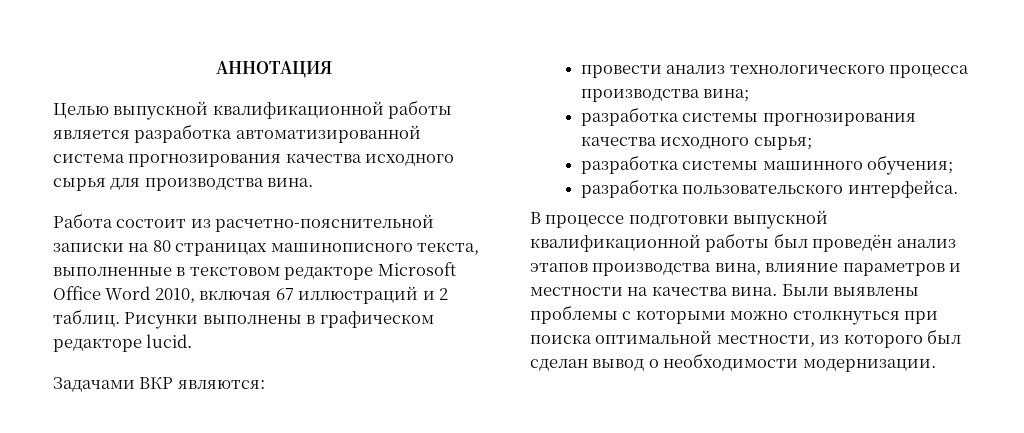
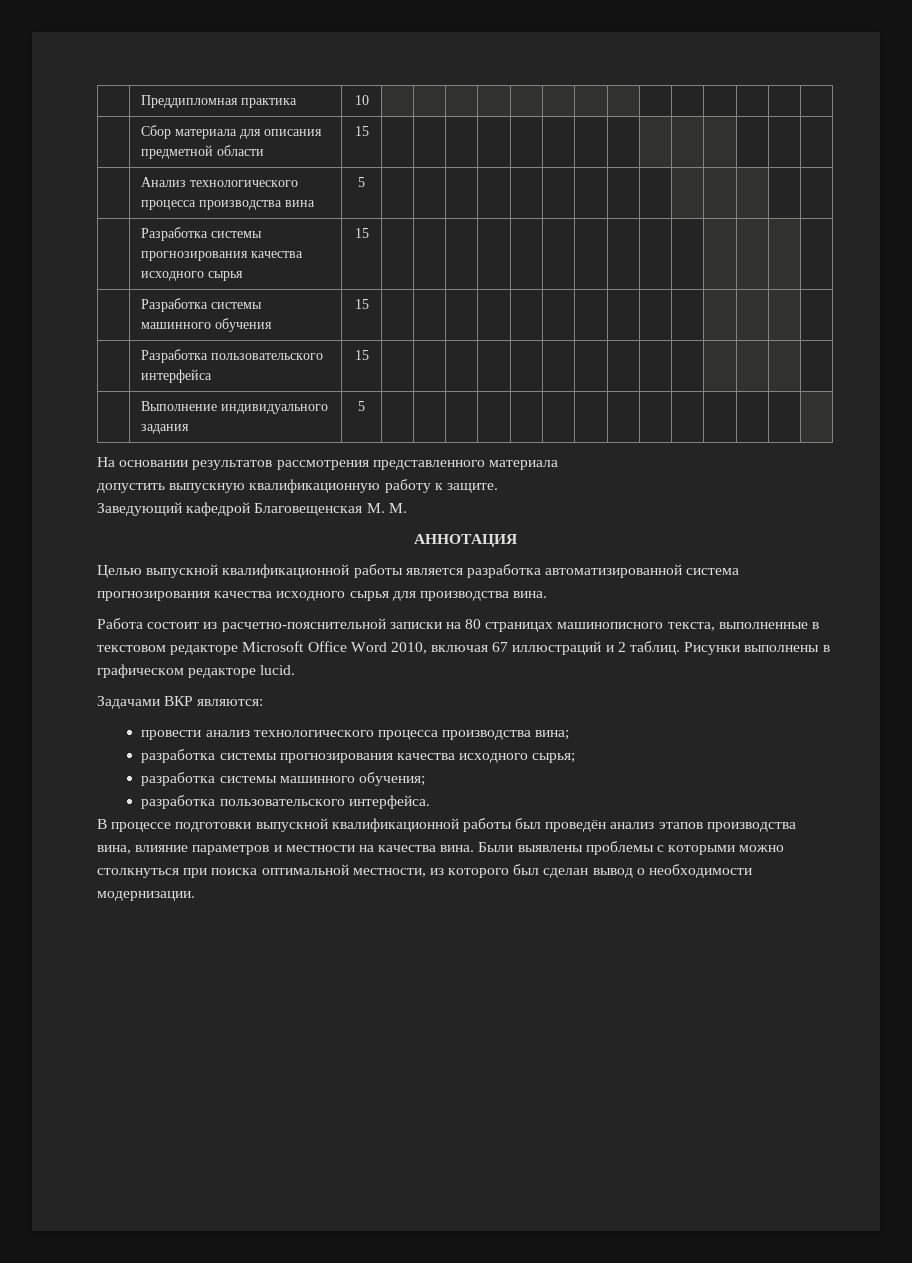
+ | Преддипломная практика | 10 | | | | | | | | | | | | | |
+ | Сбор материала для описания предметной области | 15 | | | | | | | | | | | | | |
+ | Анализ технологического процесса производства вина | 5 | | | | | | | | | | | | | |
+ | Разработка системы прогнозирования качества исходного сырья | 15 | | | | | | | | | | | | | |
+ | Разработка системы машинного обучения | 15 | | | | | | | | | | | | | |
+ | Разработка пользовательского интерфейса | 15 | | | | | | | | | | | | | |
+ | Выполнение индивидуального задания | 5 | | | | | | | | | | | | | |
+ На основании результатов рассмотрения представленного материала
+ допустить выпускную квалификационную работу к защите.
+ Заведующий кафедрой Благовещенская М. М.

